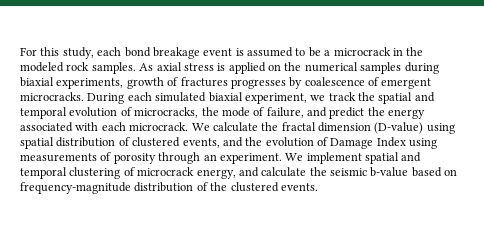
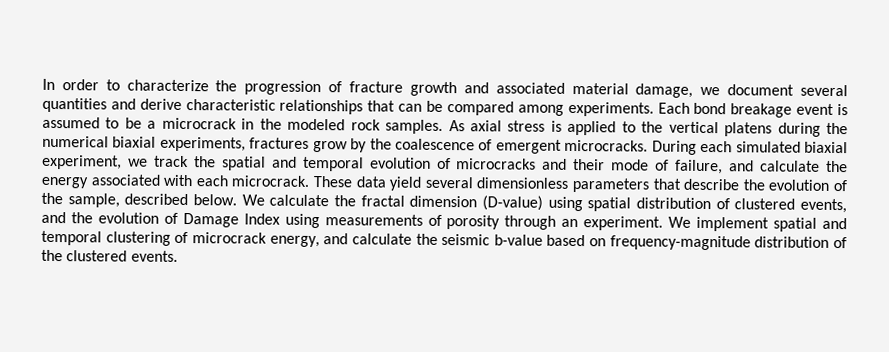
- For this study, each bond breakage event is assumed to be a microcrack in the modeled rock samples.
+ In order to characterize the progression of fracture growth and associated material damage, we document several quantities and derive characteristic relationships that can be compared among experiments. Each bond breakage event is assumed to be a microcrack in the modeled rock samples.
- As axial stress is applied on the numerical samples during biaxial experiments, growth of fractures progresses by coalescence of emergent microcracks.
+ As axial stress is applied to the vertical platens during the numerical biaxial experiments, fractures grow by the coalescence of emergent microcracks.
- During each simulated biaxial experiment, we track the spatial and temporal evolution of microcracks, the mode of failure, and predict the energy associated with each microcrack.
+ During each simulated biaxial experiment, we track the spatial and temporal evolution of microcracks and their mode of failure, and calculate the energy associated with each microcrack.
+ These data yield several dimensionless parameters that describe the evolution of the sample, described below.

